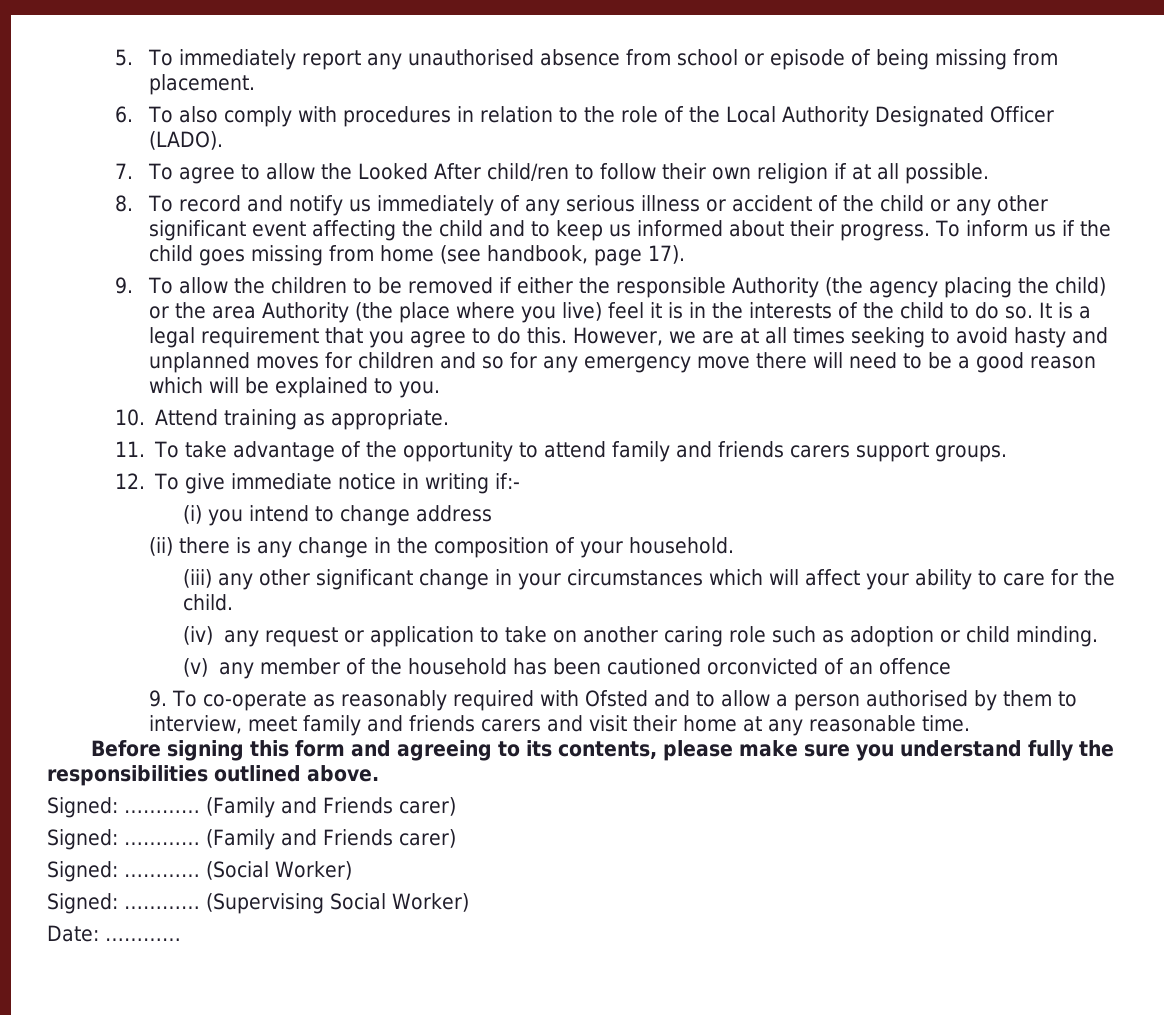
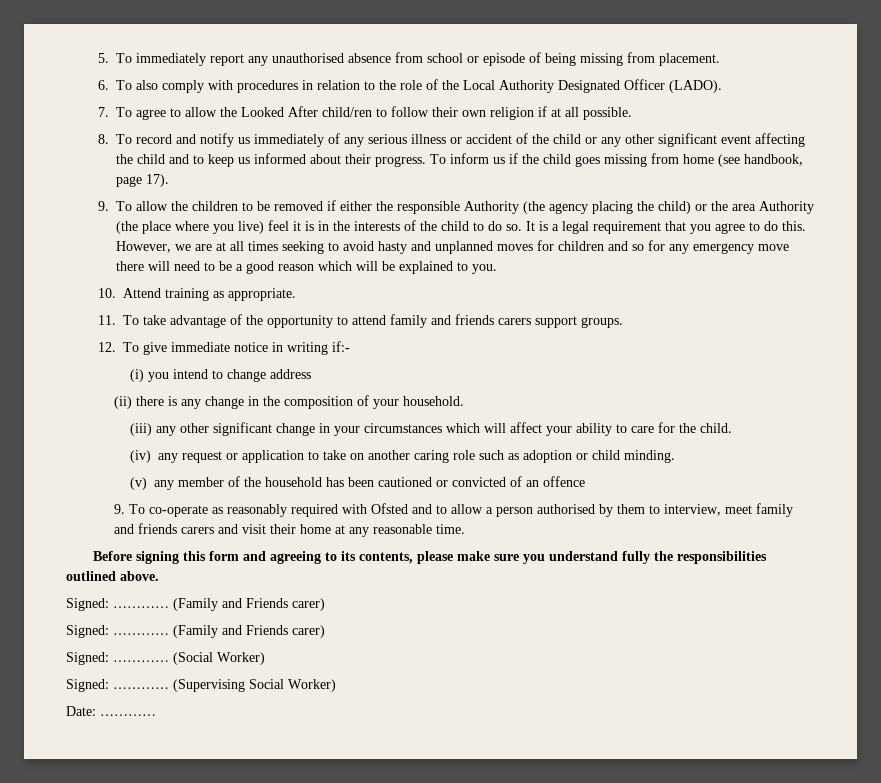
- (v) any member of the household has been cautioned orconvicted of an offence
+ (v) any member of the household has been cautioned or convicted of an offence

